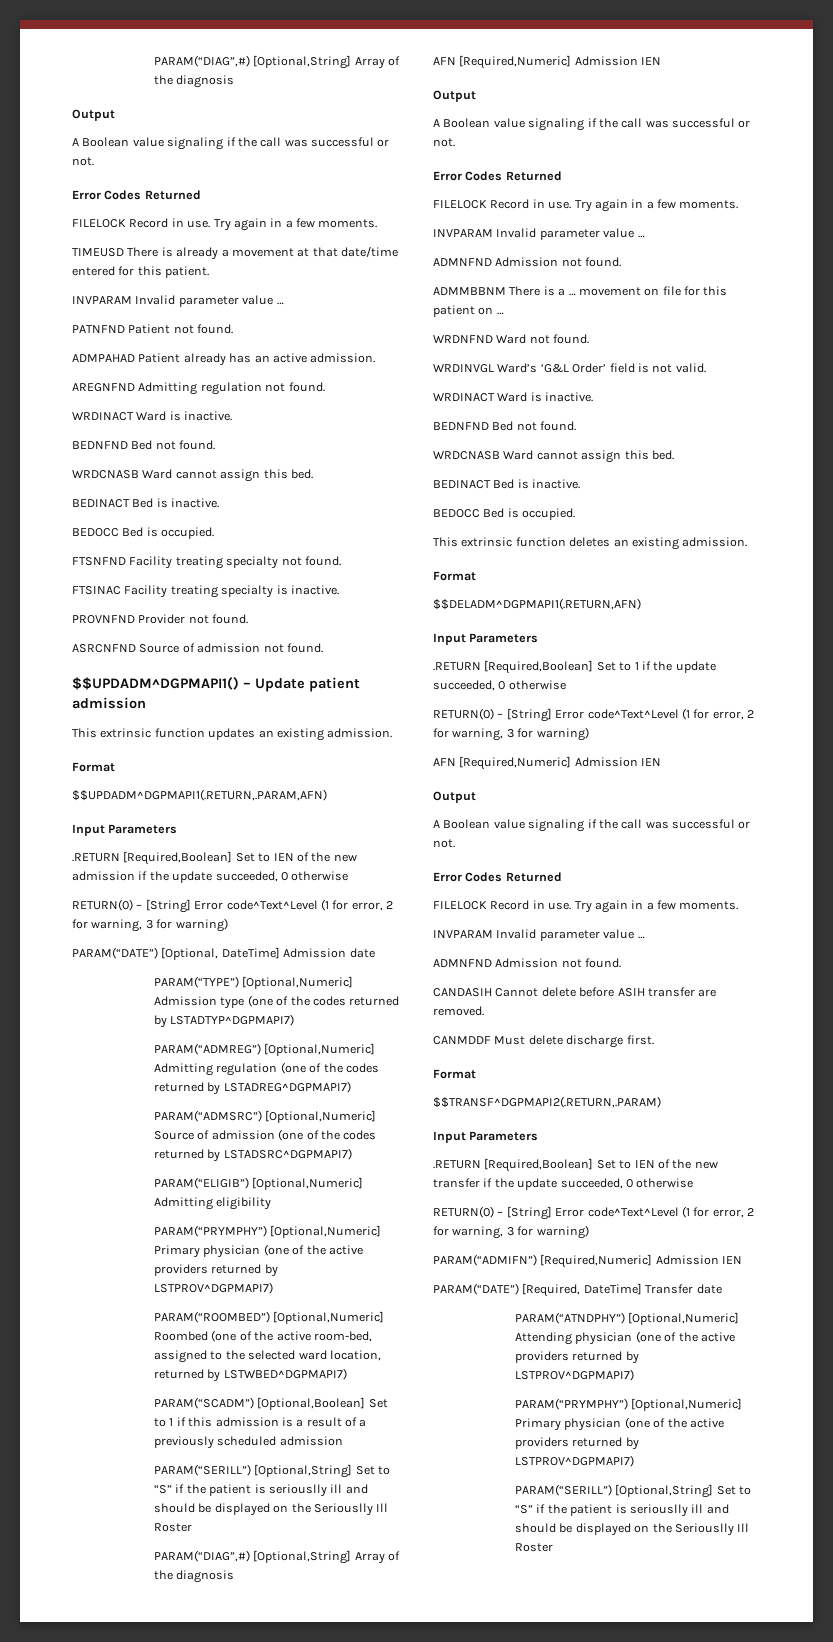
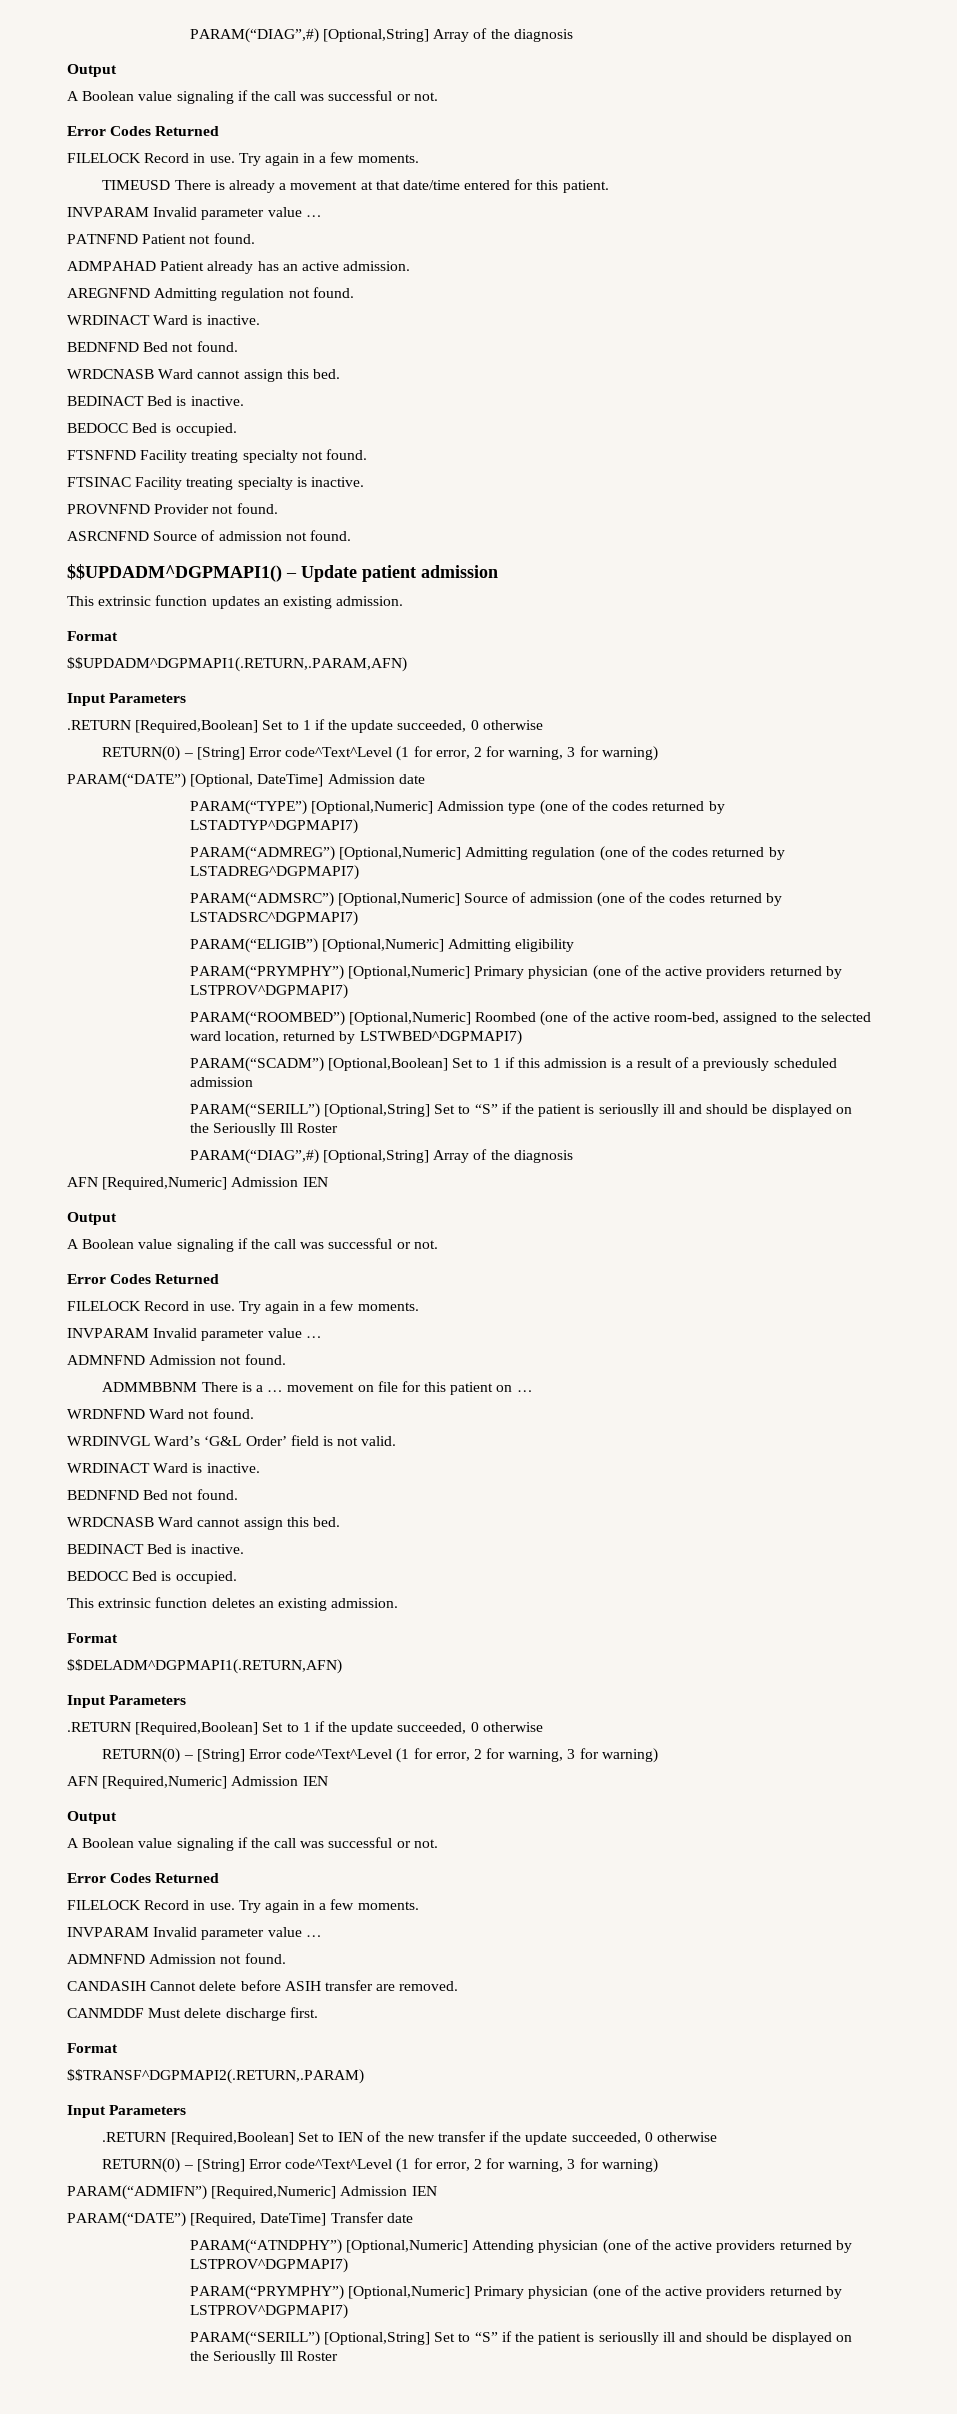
  $$UPDADM^DGPMAPI1(.RETURN,.PARAM,AFN)
  Input Parameters
- .RETURN [Required,Boolean] Set to IEN of the new admission if the update succeeded, 0 otherwise
+ .RETURN [Required,Boolean] Set to 1 if the update succeeded, 0 otherwise

